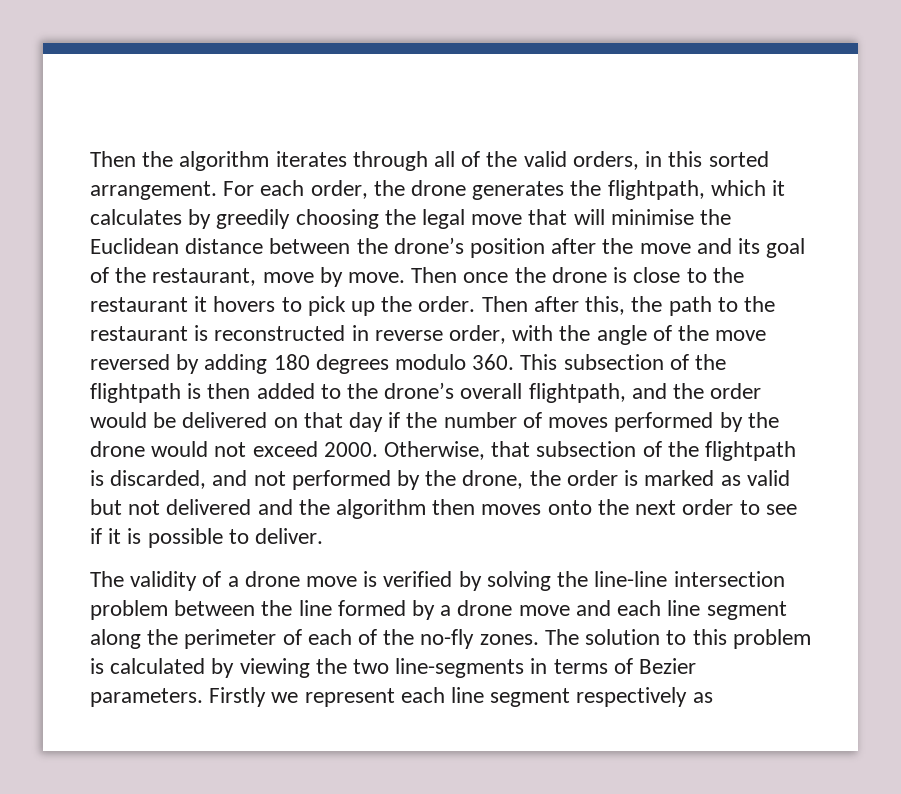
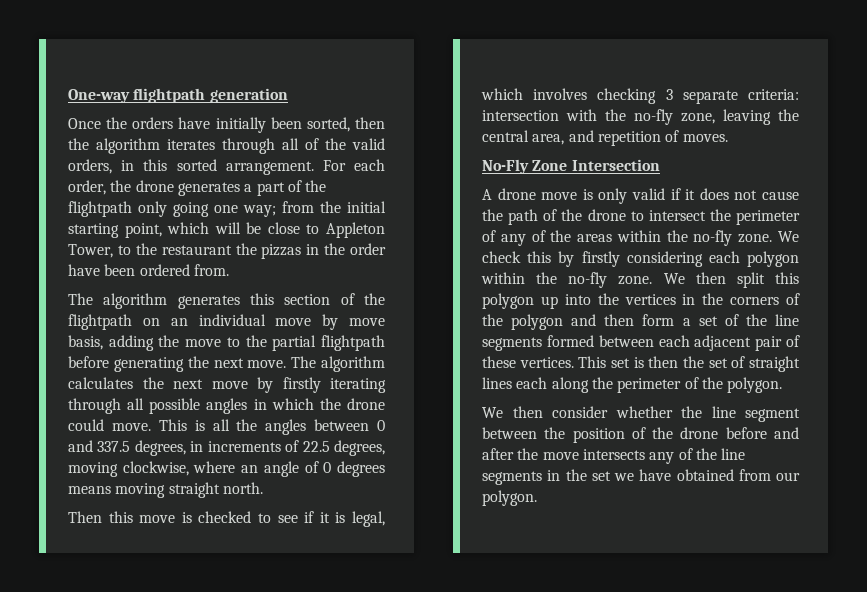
- Then the algorithm iterates through all of the valid orders, in this sorted arrangement.
+ One-way flightpath generation
+ Once the orders have initially been sorted, then the algorithm iterates through all of the valid orders, in this sorted arrangement.
- For each order, the drone generates the flightpath, which it calculates by greedily choosing the legal move that will minimise the Euclidean distance between the drone’s position after the move and its goal of the restaurant, move by move. Then once the drone is close to the restaurant it hovers to pick up the order. Then after this, the path to the restaurant is reconstructed in reverse order, with the angle of the move reversed by adding 180 degrees modulo 360. This subsection of the flightpath is then added to the drone’s overall flightpath, and the order would be delivered on that day if the number of moves performed by the drone would not exceed 2000. Otherwise, that subsection of the flightpath is discarded, and not performed by the drone, the order is marked as valid but not delivered and the algorithm then moves onto the next order to see if it is possible to deliver.
- The validity of a drone move is verified by solving the line-line intersection problem between the line formed by a drone move and each line segment along the perimeter of each of the no-fly zones. The solution to this problem is calculated by viewing the two line-segments in terms of Bezier parameters. Firstly we represent each line segment respectively as
+ For each order, the drone generates a part of the flightpath only going one way; from the initial starting point, which will be close to Appleton Tower, to the restaurant the pizzas in the order have been ordered from.
+ The algorithm generates this section of the flightpath on an individual move by move basis, adding the move to the partial flightpath before generating the next move. The algorithm calculates the next move by firstly iterating through all possible angles in which the drone could move. This is all the angles between 0 and 337.5 degrees, in increments of 22.5 degrees, moving clockwise, where an angle of 0 degrees means moving straight north.
+ Then this move is checked to see if it is legal, which involves checking 3 separate criteria: intersection with the no-fly zone, leaving the central area, and repetition of moves.
+ No-Fly Zone Intersection
+ A drone move is only valid if it does not cause the path of the drone to intersect the perimeter of any of the areas within the no-fly zone. We check this by firstly considering each polygon within the no-fly zone. We then split this polygon up into the vertices in the corners of the polygon and then form a set of the line segments formed between each adjacent pair of these vertices. This set is then the set of straight lines each along the perimeter of the polygon.
+ We then consider whether the line segment between the position of the drone before and after the move intersects any of the line segments in the set we have obtained from our polygon.

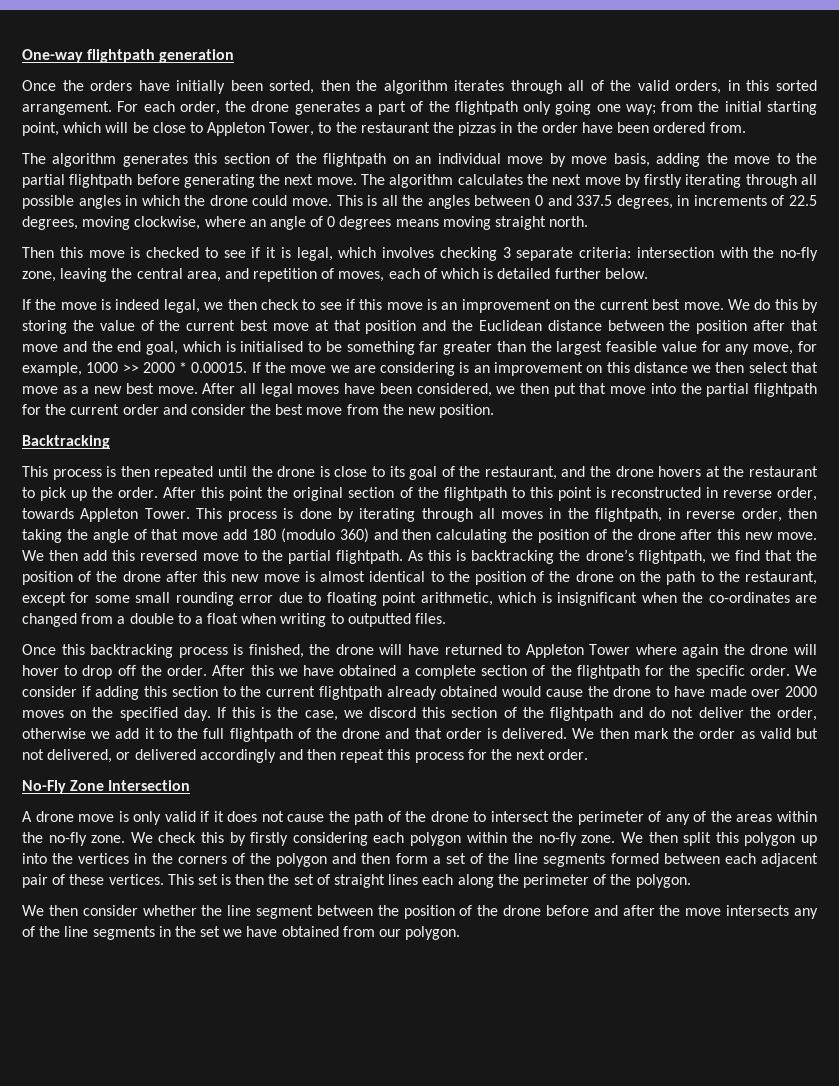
- Then this move is checked to see if it is legal, which involves checking 3 separate criteria: intersection with the no-fly zone, leaving the central area, and repetition of moves.
+ Then this move is checked to see if it is legal, which involves checking 3 separate criteria: intersection with the no-fly zone, leaving the central area, and repetition of moves, each of which is detailed further below.
+ If the move is indeed legal, we then check to see if this move is an improvement on the current best move. We do this by storing the value of the current best move at that position and the Euclidean distance between the position after that move and the end goal, which is initialised to be something far greater than the largest feasible value for any move, for example, 1000 >> 2000 * 0.00015. If the move we are considering is an improvement on this distance we then select that move as a new best move. After all legal moves have been considered, we then put that move into the partial flightpath for the current order and consider the best move from the new position.
+ Backtracking
+ This process is then repeated until the drone is close to its goal of the restaurant, and the drone hovers at the restaurant to pick up the order. After this point the original section of the flightpath to this point is reconstructed in reverse order, towards Appleton Tower. This process is done by iterating through all moves in the flightpath, in reverse order, then taking the angle of that move add 180 (modulo 360) and then calculating the position of the drone after this new move. We then add this reversed move to the partial flightpath. As this is backtracking the drone’s flightpath, we find that the position of the drone after this new move is almost identical to the position of the drone on the path to the restaurant, except for some small rounding error due to floating point arithmetic, which is insignificant when the co-ordinates are changed from a double to a float when writing to outputted files.
+ Once this backtracking process is finished, the drone will have returned to Appleton Tower where again the drone will hover to drop off the order. After this we have obtained a complete section of the flightpath for the specific order. We consider if adding this section to the current flightpath already obtained would cause the drone to have made over 2000 moves on the specified day. If this is the case, we discord this section of the flightpath and do not deliver the order, otherwise we add it to the full flightpath of the drone and that order is delivered. We then mark the order as valid but not delivered, or delivered accordingly and then repeat this process for the next order.

